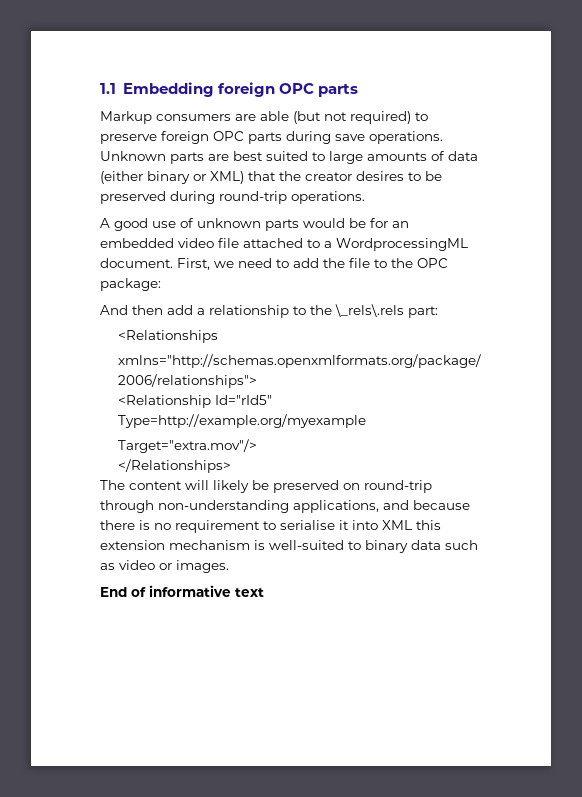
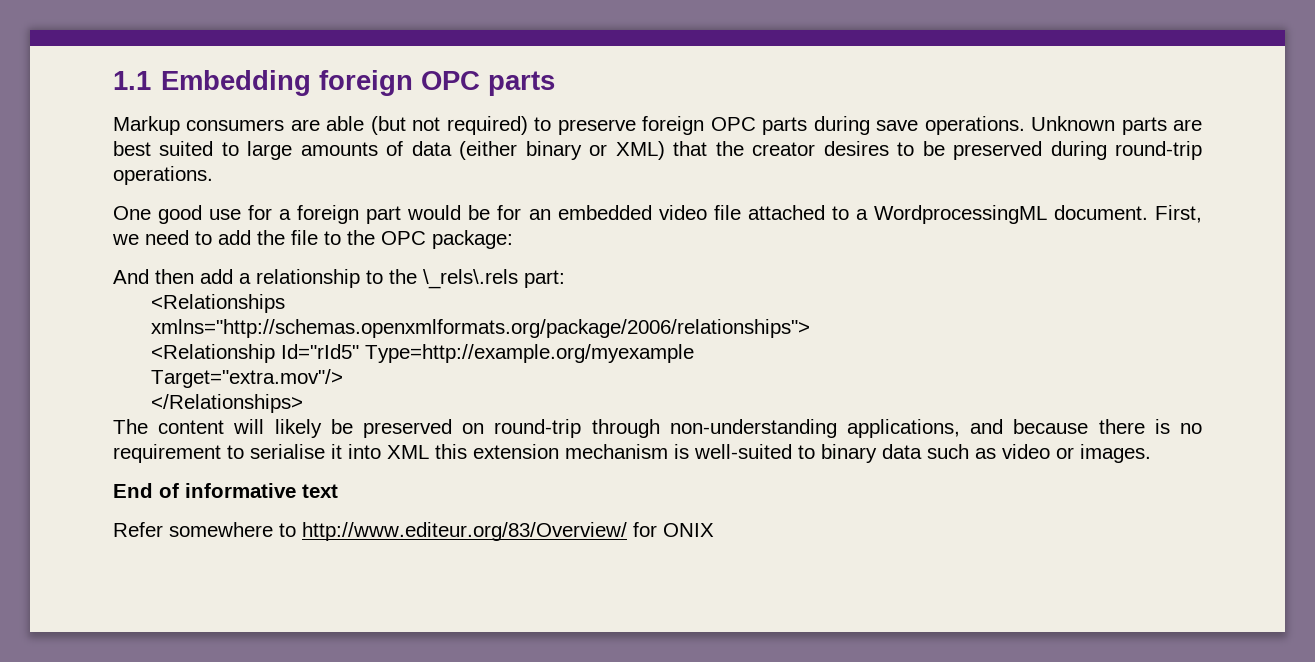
- A good use of unknown parts would be for an embedded video file attached to a WordprocessingML document.
+ One good use for a foreign part would be for an embedded video file attached to a WordprocessingML document.
+ Refer somewhere to http://www.editeur.org/83/Overview/ for ONIX

